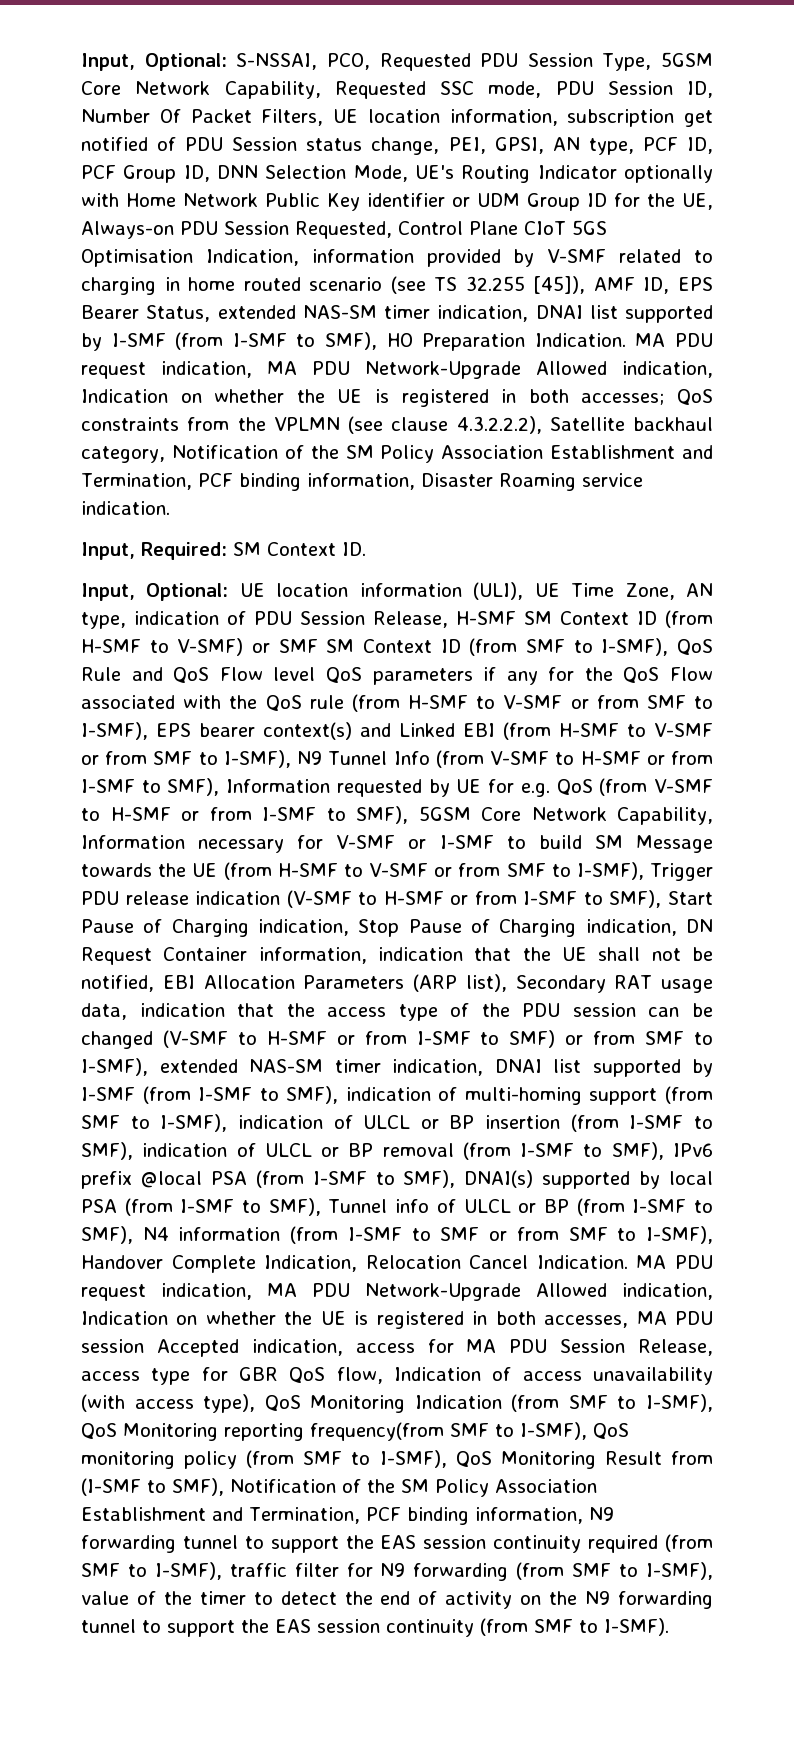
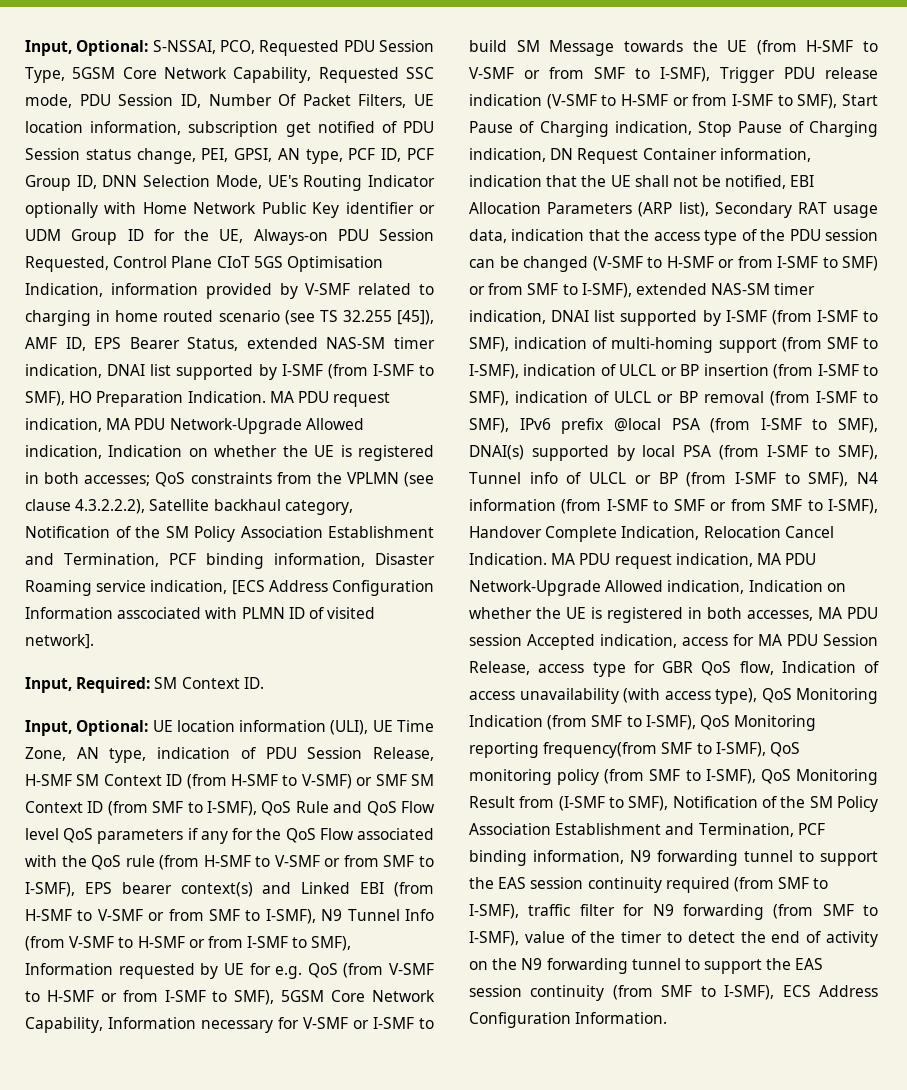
- MA PDU request indication, MA PDU Network-Upgrade Allowed indication, Indication on whether the UE is registered in both accesses; QoS constraints from the VPLMN (see clause 4.3.2.2.2), Satellite backhaul category, Notification of the SM Policy Association Establishment and Termination, PCF binding information, Disaster Roaming service indication.
+ MA PDU request indication, MA PDU Network-Upgrade Allowed indication, Indication on whether the UE is registered in both accesses; QoS constraints from the VPLMN (see clause 4.3.2.2.2), Satellite backhaul category, Notification of the SM Policy Association Establishment and Termination, PCF binding information, Disaster Roaming service indication, [ECS Address Configuration Information asscociated with PLMN ID of visited network].
- MA PDU request indication, MA PDU Network-Upgrade Allowed indication, Indication on whether the UE is registered in both accesses, MA PDU session Accepted indication, access for MA PDU Session Release, access type for GBR QoS flow, Indication of access unavailability (with access type), QoS Monitoring Indication (from SMF to I-SMF), QoS Monitoring reporting frequency(from SMF to I-SMF), QoS monitoring policy (from SMF to I-SMF), QoS Monitoring Result from (I-SMF to SMF), Notification of the SM Policy Association Establishment and Termination, PCF binding information, N9 forwarding tunnel to support the EAS session continuity required (from SMF to I-SMF), traffic filter for N9 forwarding (from SMF to I-SMF), value of the timer to detect the end of activity on the N9 forwarding tunnel to support the EAS session continuity (from SMF to I-SMF).
+ MA PDU request indication, MA PDU Network-Upgrade Allowed indication, Indication on whether the UE is registered in both accesses, MA PDU session Accepted indication, access for MA PDU Session Release, access type for GBR QoS flow, Indication of access unavailability (with access type), QoS Monitoring Indication (from SMF to I-SMF), QoS Monitoring reporting frequency(from SMF to I-SMF), QoS monitoring policy (from SMF to I-SMF), QoS Monitoring Result from (I-SMF to SMF), Notification of the SM Policy Association Establishment and Termination, PCF binding information, N9 forwarding tunnel to support the EAS session continuity required (from SMF to I-SMF), traffic filter for N9 forwarding (from SMF to I-SMF), value of the timer to detect the end of activity on the N9 forwarding tunnel to support the EAS session continuity (from SMF to I-SMF), ECS Address Configuration Information.

